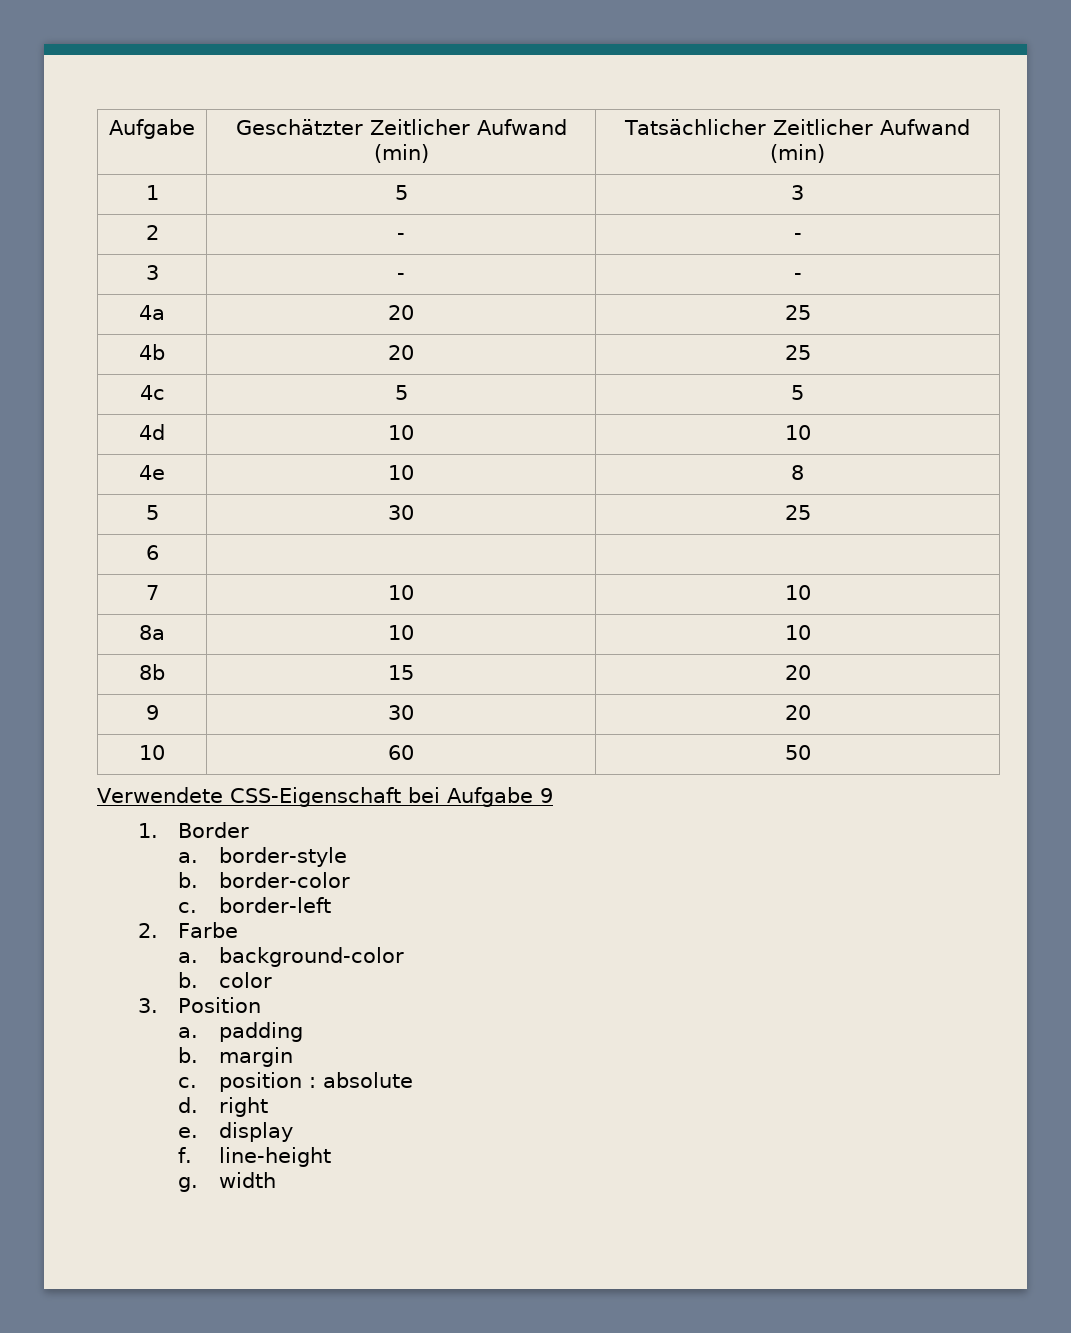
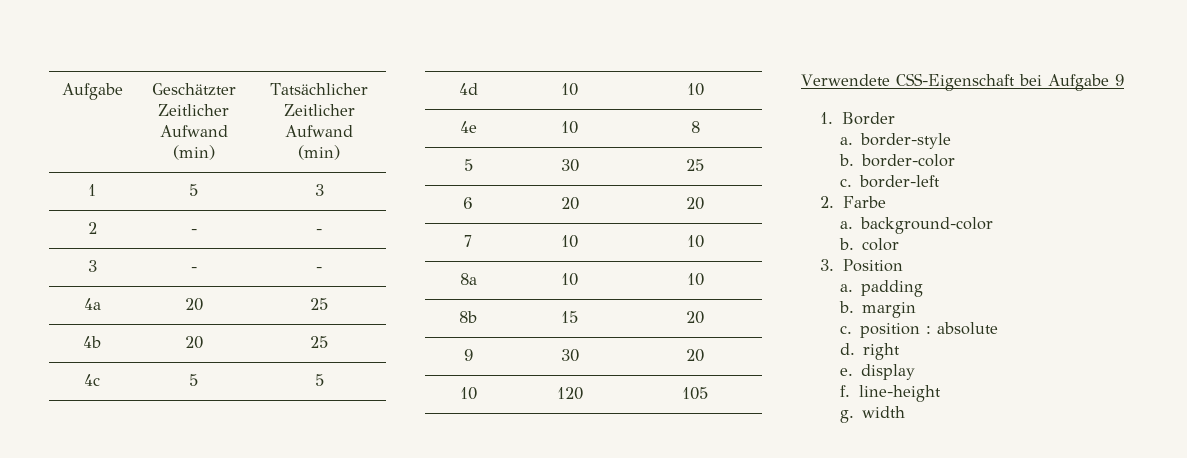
- 6 | |
+ 6 | 20 | 20
- 10 | 60 | 50
+ 10 | 120 | 105

